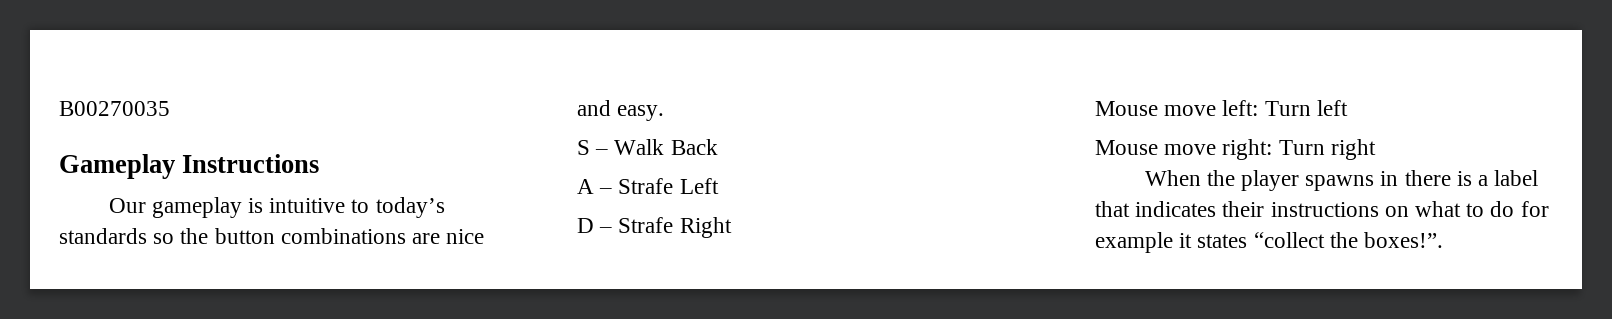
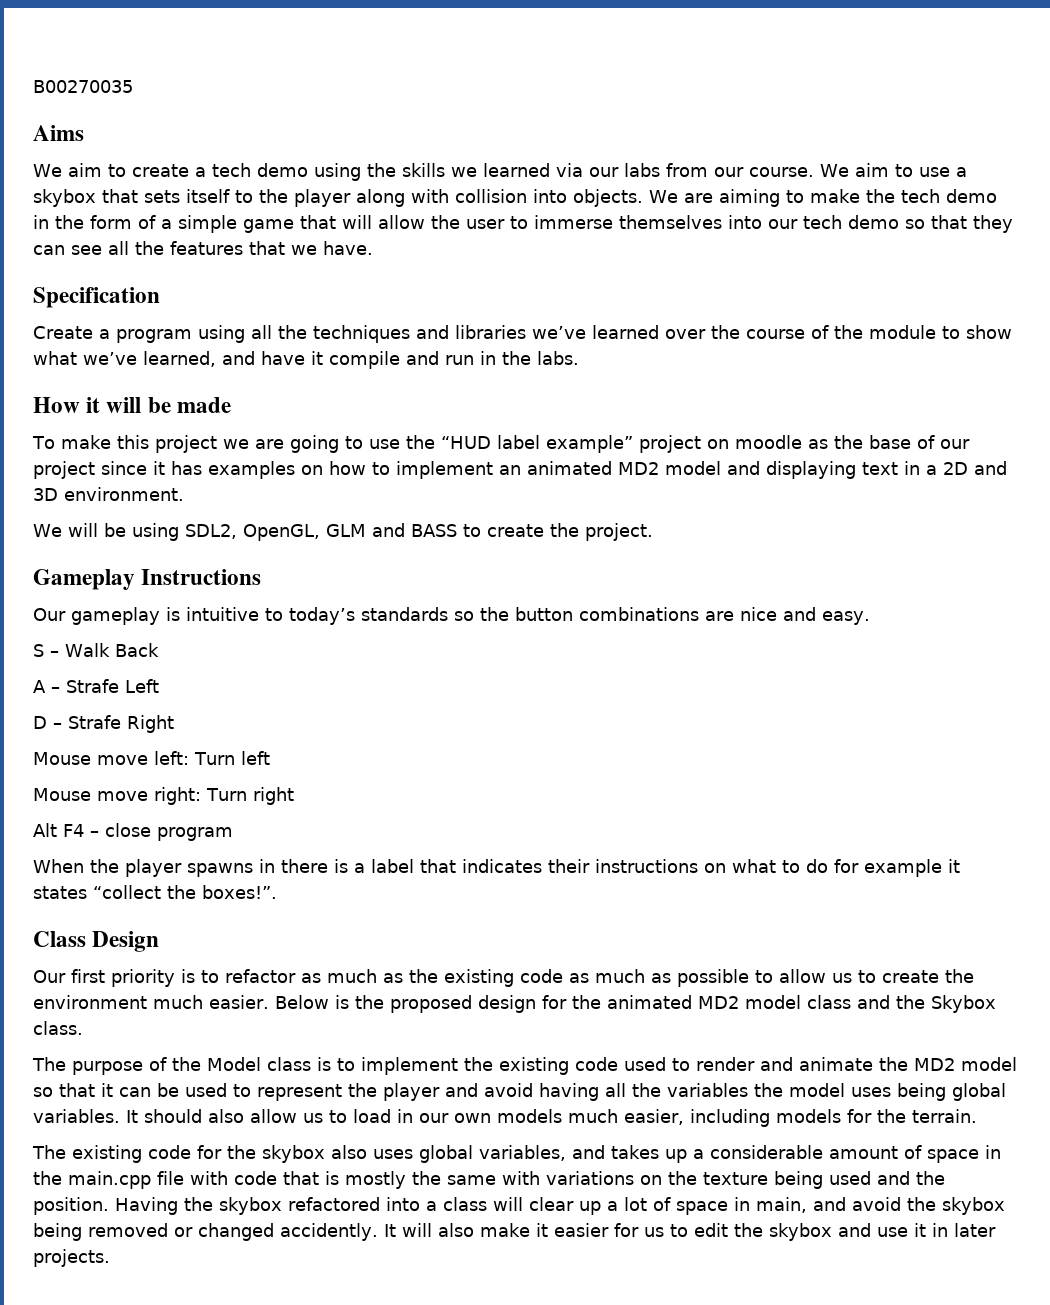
+ Aims
+ We aim to create a tech demo using the skills we learned via our labs from our course. We aim to use a skybox that sets itself to the player along with collision into objects. We are aiming to make the tech demo in the form of a simple game that will allow the user to immerse themselves into our tech demo so that they can see all the features that we have.
+ Specification
+ Create a program using all the techniques and libraries we’ve learned over the course of the module to show what we’ve learned, and have it compile and run in the labs.
+ How it will be made
+ To make this project we are going to use the “HUD label example” project on moodle as the base of our project since it has examples on how to implement an animated MD2 model and displaying text in a 2D and 3D environment.
+ We will be using SDL2, OpenGL, GLM and BASS to create the project.
+ Alt F4 – close program
+ Class Design
+ Our first priority is to refactor as much as the existing code as much as possible to allow us to create the environment much easier. Below is the proposed design for the animated MD2 model class and the Skybox class.
+ The purpose of the Model class is to implement the existing code used to render and animate the MD2 model so that it can be used to represent the player and avoid having all the variables the model uses being global variables. It should also allow us to load in our own models much easier, including models for the terrain.
+ The existing code for the skybox also uses global variables, and takes up a considerable amount of space in the main.cpp file with code that is mostly the same with variations on the texture being used and the position. Having the skybox refactored into a class will clear up a lot of space in main, and avoid the skybox being removed or changed accidently. It will also make it easier for us to edit the skybox and use it in later projects.

